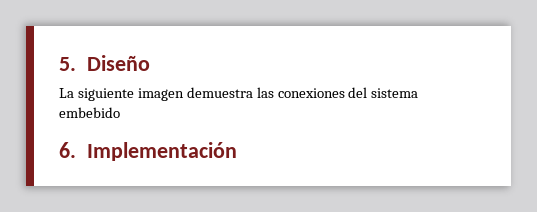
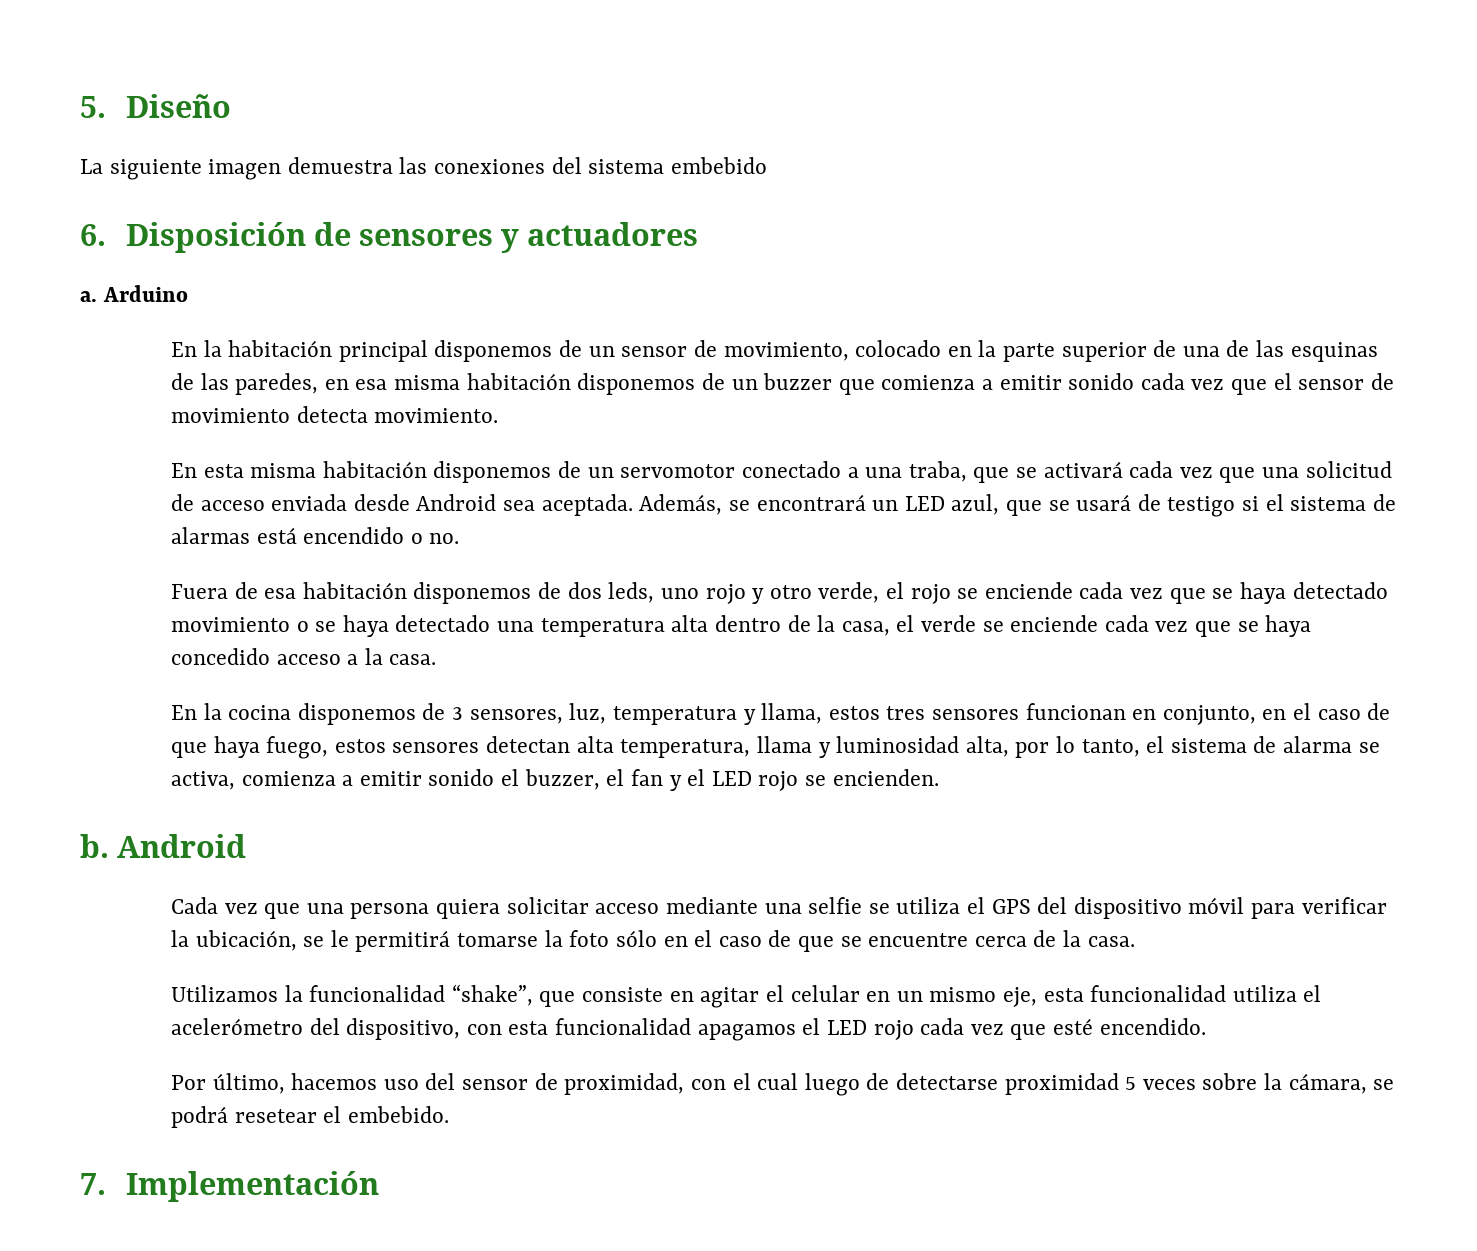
- 6. Implementación
+ 6. Disposición de sensores y actuadores
+ a. Arduino
+ En la habitación principal disponemos de un sensor de movimiento, colocado en la parte superior de una de las esquinas de las paredes, en esa misma habitación disponemos de un buzzer que comienza a emitir sonido cada vez que el sensor de movimiento detecta movimiento.
+ En esta misma habitación disponemos de un servomotor conectado a una traba, que se activará cada vez que una solicitud de acceso enviada desde Android sea aceptada. Además, se encontrará un LED azul, que se usará de testigo si el sistema de alarmas está encendido o no.
+ Fuera de esa habitación disponemos de dos leds, uno rojo y otro verde, el rojo se enciende cada vez que se haya detectado movimiento o se haya detectado una temperatura alta dentro de la casa, el verde se enciende cada vez que se haya concedido acceso a la casa.
+ En la cocina disponemos de 3 sensores, luz, temperatura y llama, estos tres sensores funcionan en conjunto, en el caso de que haya fuego, estos sensores detectan alta temperatura, llama y luminosidad alta, por lo tanto, el sistema de alarma se activa, comienza a emitir sonido el buzzer, el fan y el LED rojo se encienden.
+ b. Android
+ Cada vez que una persona quiera solicitar acceso mediante una selfie se utiliza el GPS del dispositivo móvil para verificar la ubicación, se le permitirá tomarse la foto sólo en el caso de que se encuentre cerca de la casa.
+ Utilizamos la funcionalidad “shake”, que consiste en agitar el celular en un mismo eje, esta funcionalidad utiliza el acelerómetro del dispositivo, con esta funcionalidad apagamos el LED rojo cada vez que esté encendido.
+ Por último, hacemos uso del sensor de proximidad, con el cual luego de detectarse proximidad 5 veces sobre la cámara, se podrá resetear el embebido.
+ 7. Implementación

